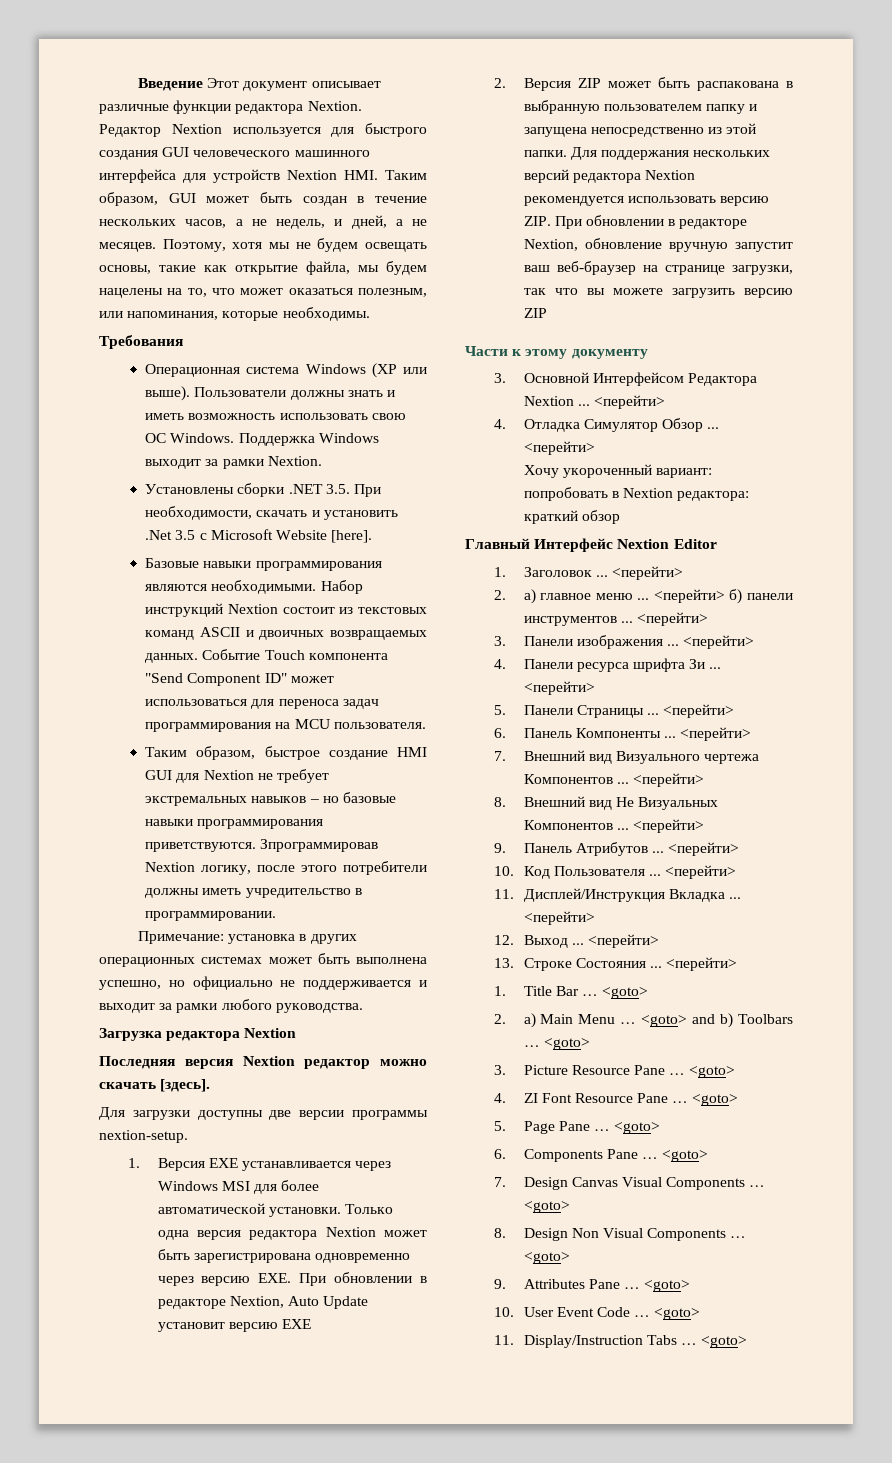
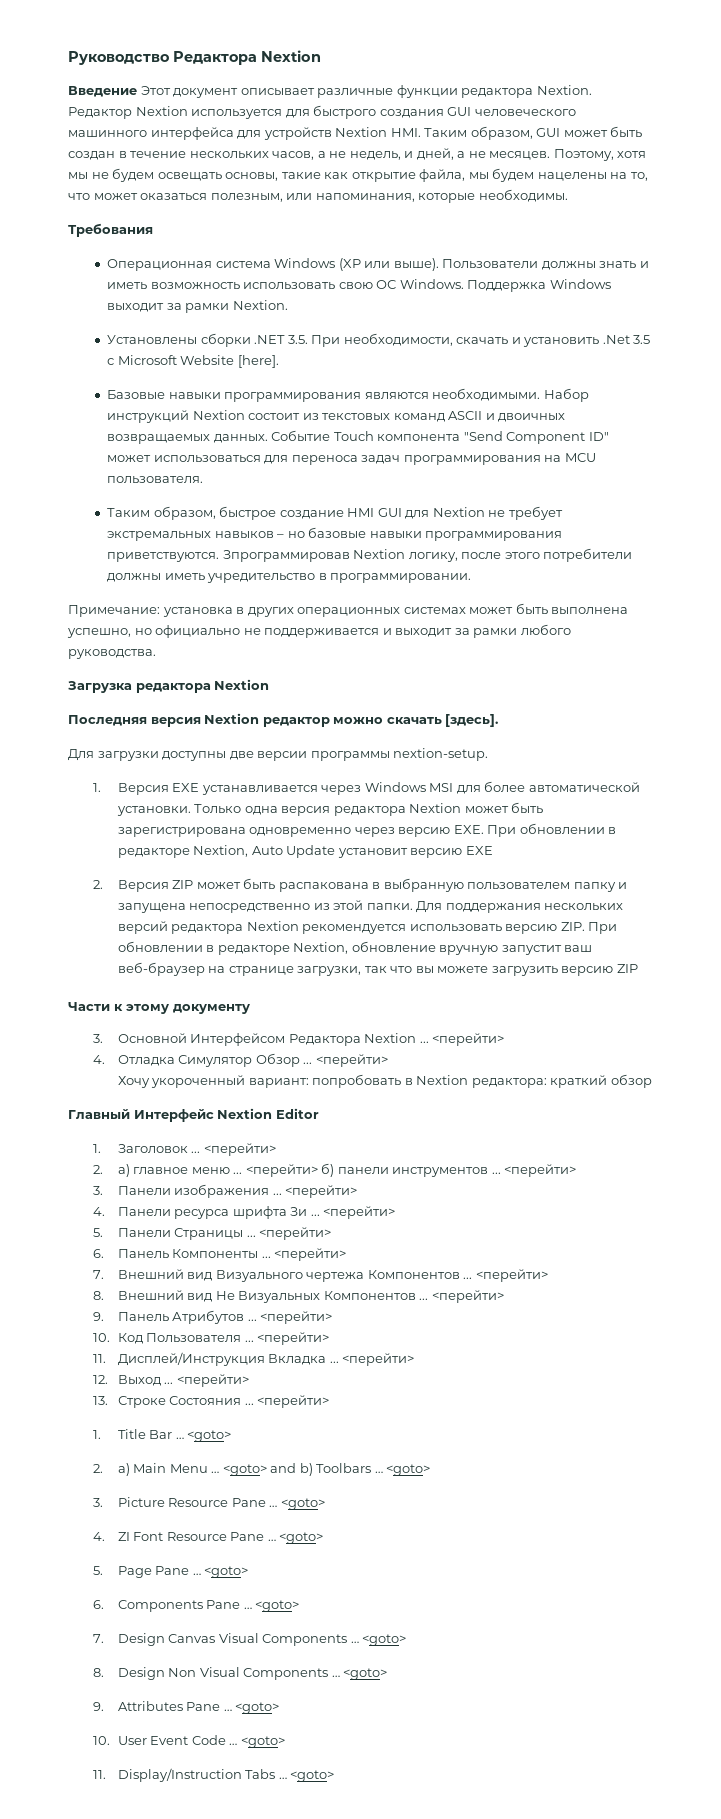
+ Руководство Редактора Nextion

